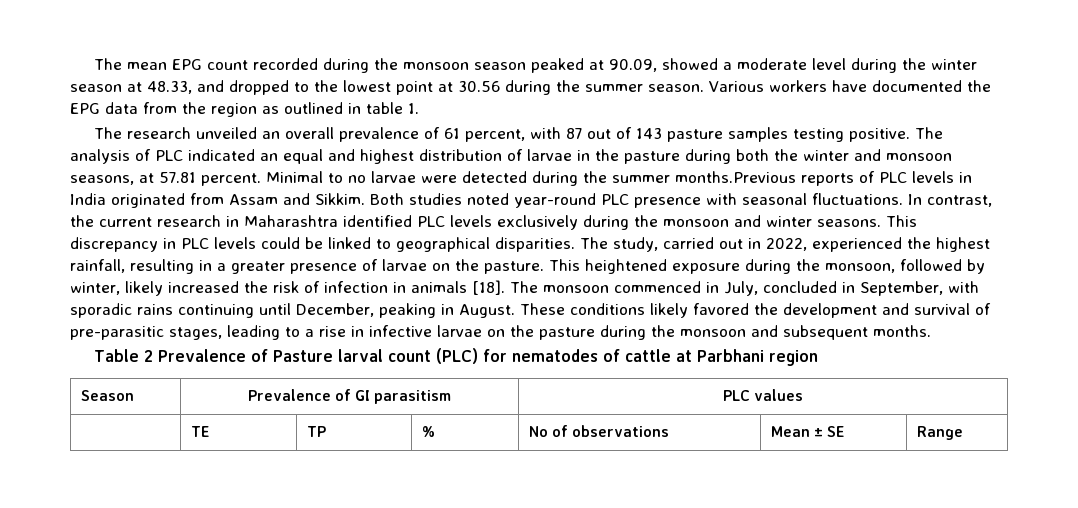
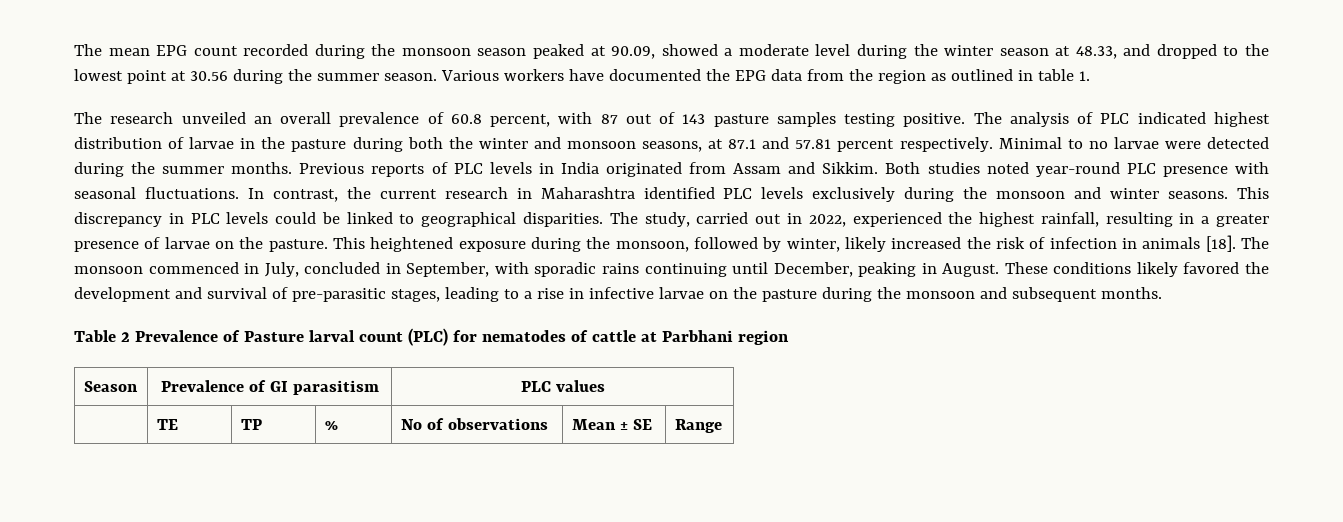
- The research unveiled an overall prevalence of 61 percent, with 87 out of 143 pasture samples testing positive.
+ The research unveiled an overall prevalence of 60.8 percent, with 87 out of 143 pasture samples testing positive.
- The analysis of PLC indicated an equal and highest distribution of larvae in the pasture during both the winter and monsoon seasons, at 57.81 percent.
+ The analysis of PLC indicated highest distribution of larvae in the pasture during both the winter and monsoon seasons, at 87.1 and 57.81 percent respectively.
- Minimal to no larvae were detected during the summer months.Previous reports of PLC levels in India originated from Assam and Sikkim.
+ Minimal to no larvae were detected during the summer months. Previous reports of PLC levels in India originated from Assam and Sikkim.

